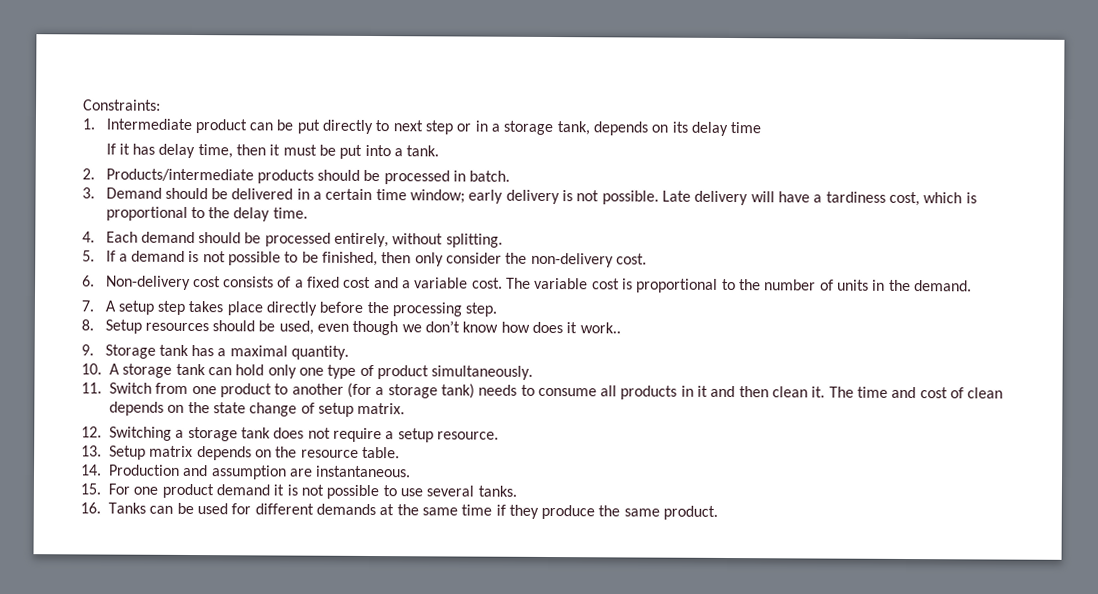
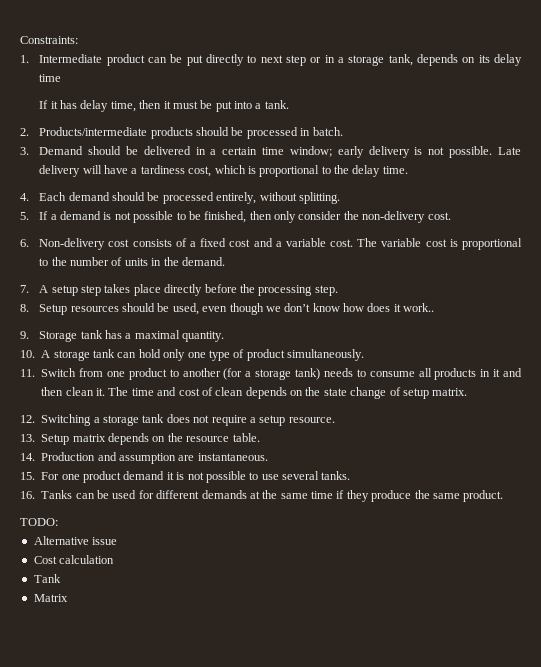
+ TODO:
+ Alternative issue
+ Cost calculation
+ Tank
+ Matrix

